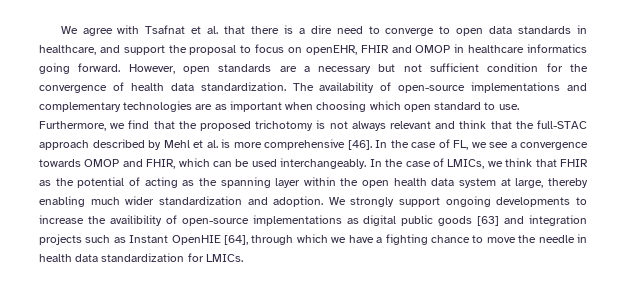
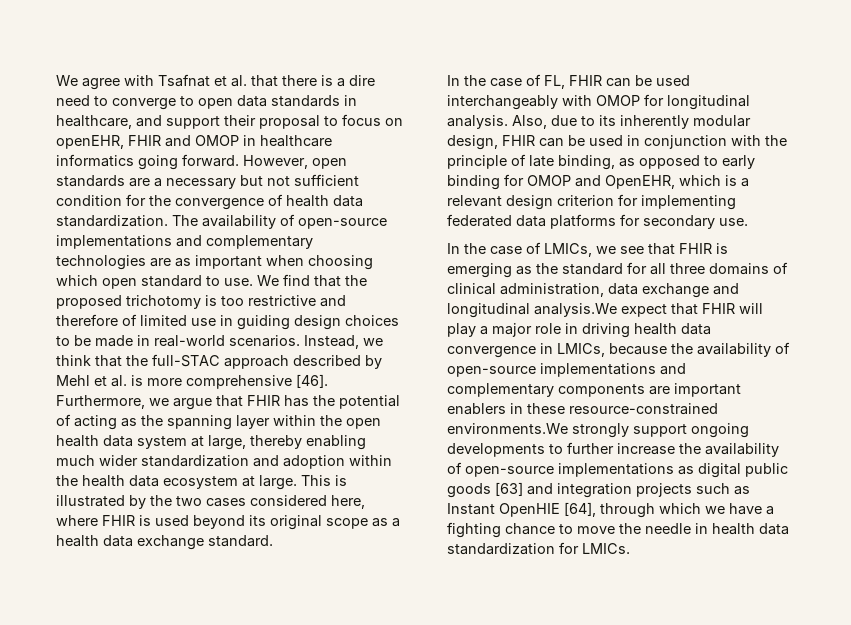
- We agree with Tsafnat et al. that there is a dire need to converge to open data standards in healthcare, and support the proposal to focus on openEHR, FHIR and OMOP in healthcare informatics going forward.
+ We agree with Tsafnat et al. that there is a dire need to converge to open data standards in healthcare, and support their proposal to focus on openEHR, FHIR and OMOP in healthcare informatics going forward.
- Furthermore, we find that the proposed trichotomy is not always relevant and think that the full-STAC approach described by Mehl et al. is more comprehensive [46].
+ We find that the proposed trichotomy is too restrictive and therefore of limited use in guiding design choices to be made in real-world scenarios. Instead, we think that the full-STAC approach described by Mehl et al. is more comprehensive [46].
- In the case of FL, we see a convergence towards OMOP and FHIR, which can be used interchangeably. In the case of LMICs, we think that FHIR as the potential of acting as the spanning layer within the open health data system at large, thereby enabling much wider standardization and adoption. We strongly support ongoing developments to increase the availibility of open-source implementations as digital public goods [63] and integration projects such as Instant OpenHIE [64], through which we have a fighting chance to move the needle in health data standardization for LMICs.
+ Furthermore, we argue that FHIR has the potential of acting as the spanning layer within the open health data system at large, thereby enabling much wider standardization and adoption within the health data ecosystem at large. This is illustrated by the two cases considered here, where FHIR is used beyond its original scope as a health data exchange standard.
+ In the case of FL, FHIR can be used interchangeably with OMOP for longitudinal analysis. Also, due to its inherently modular design, FHIR can be used in conjunction with the principle of late binding, as opposed to early binding for OMOP and OpenEHR, which is a relevant design criterion for implementing federated data platforms for secondary use.
+ In the case of LMICs, we see that FHIR is emerging as the standard for all three domains of clinical administration, data exchange and longitudinal analysis.We expect that FHIR will play a major role in driving health data convergence in LMICs, because the availability of open-source implementations and complementary components are important enablers in these resource-constrained environments.We strongly support ongoing developments to further increase the availability of open-source implementations as digital public goods [63] and integration projects such as Instant OpenHIE [64], through which we have a fighting chance to move the needle in health data standardization for LMICs.

